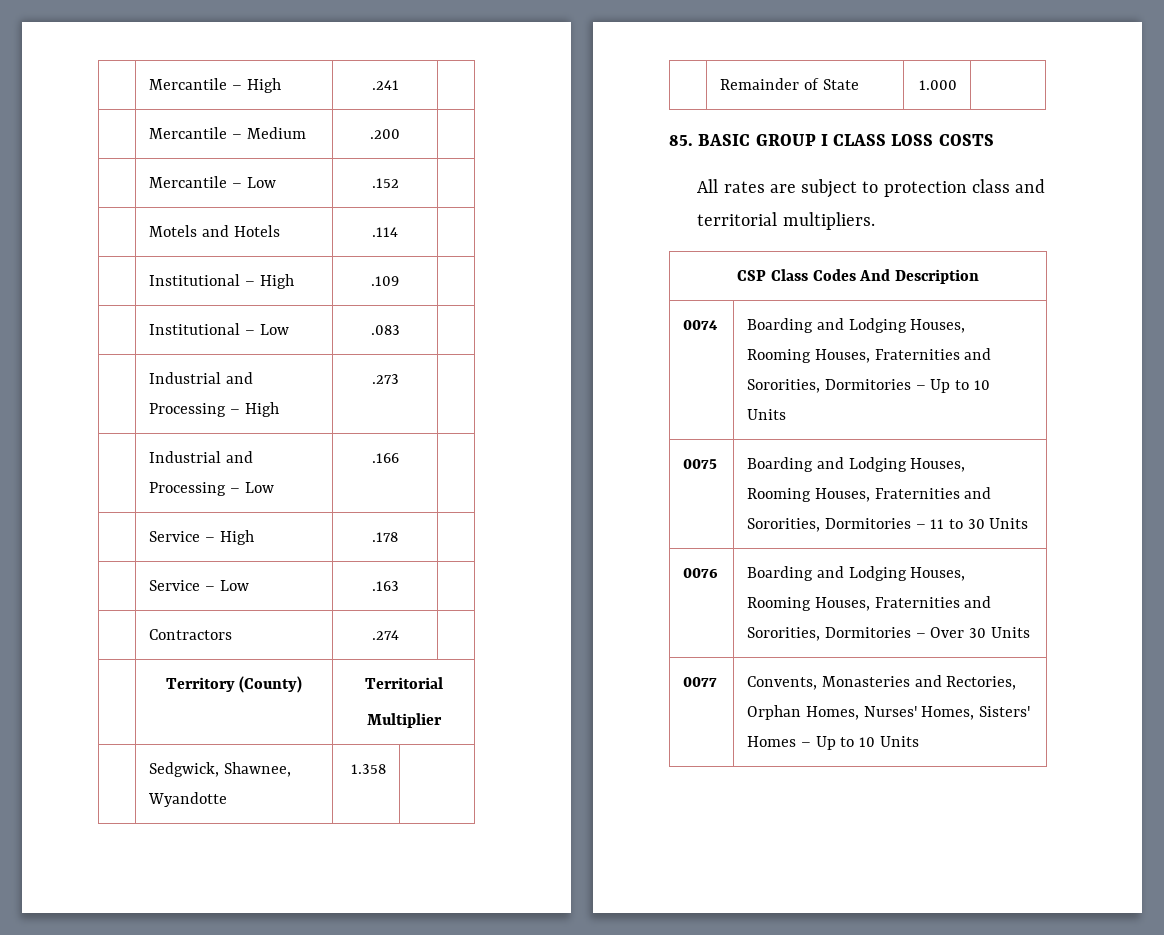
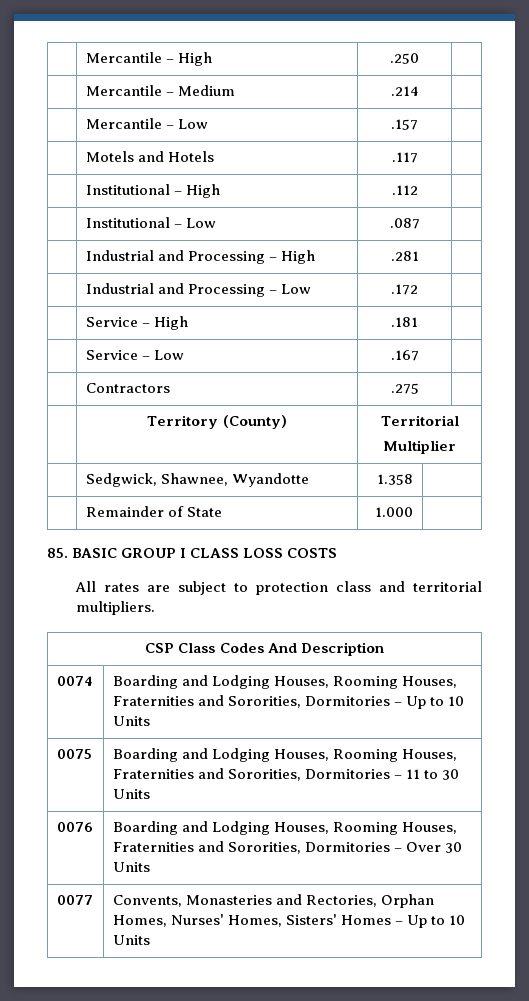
- | Mercantile – High | .241 |
+ | Mercantile – High | .250 |
- | Mercantile – Medium | .200 |
+ | Mercantile – Medium | .214 |
- | Mercantile – Low | .152 |
+ | Mercantile – Low | .157 |
- | Motels and Hotels | .114 |
+ | Motels and Hotels | .117 |
- | Institutional – High | .109 |
+ | Institutional – High | .112 |
- | Institutional – Low | .083 |
+ | Institutional – Low | .087 |
- | Industrial and Processing – High | .273 |
+ | Industrial and Processing – High | .281 |
- | Industrial and Processing – Low | .166 |
+ | Industrial and Processing – Low | .172 |
- | Service – High | .178 |
+ | Service – High | .181 |
- | Service – Low | .163 |
+ | Service – Low | .167 |
- | Contractors | .274 |
+ | Contractors | .275 |

